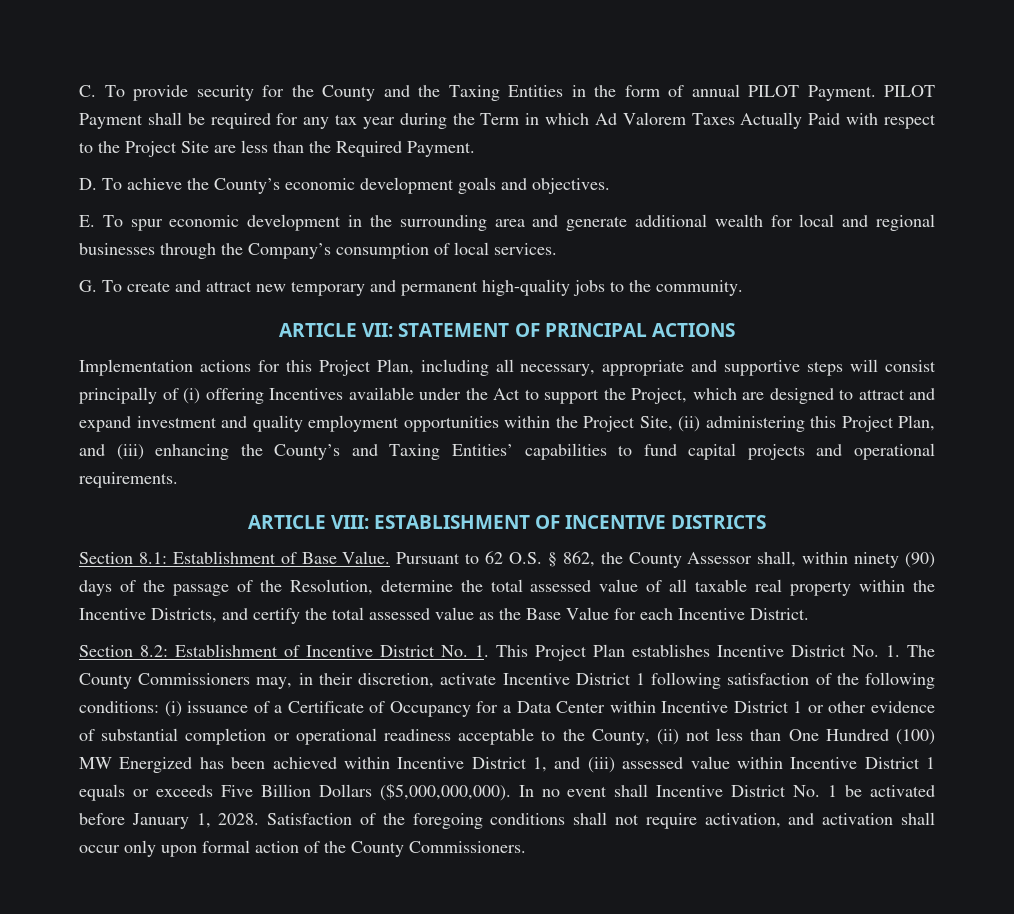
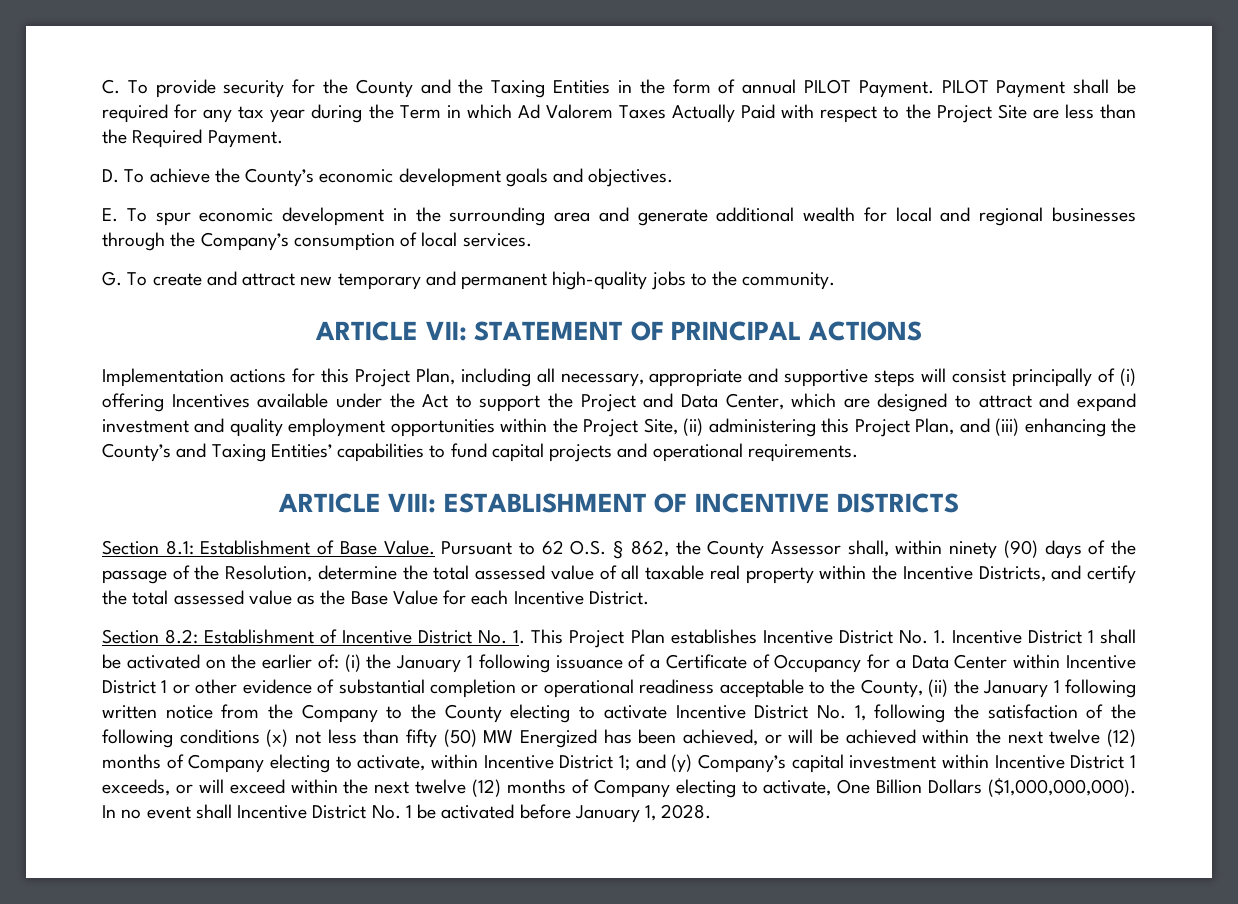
- Implementation actions for this Project Plan, including all necessary, appropriate and supportive steps will consist principally of (i) offering Incentives available under the Act to support the Project, which are designed to attract and expand investment and quality employment opportunities within the Project Site, (ii) administering this Project Plan, and (iii) enhancing the County’s and Taxing Entities’ capabilities to fund capital projects and operational requirements.
+ Implementation actions for this Project Plan, including all necessary, appropriate and supportive steps will consist principally of (i) offering Incentives available under the Act to support the Project and Data Center, which are designed to attract and expand investment and quality employment opportunities within the Project Site, (ii) administering this Project Plan, and (iii) enhancing the County’s and Taxing Entities’ capabilities to fund capital projects and operational requirements.
- Section 8.2: Establishment of Incentive District No. 1. This Project Plan establishes Incentive District No. 1. The County Commissioners may, in their discretion, activate Incentive District 1 following satisfaction of the following conditions: (i) issuance of a Certificate of Occupancy for a Data Center within Incentive District 1 or other evidence of substantial completion or operational readiness acceptable to the County, (ii) not less than One Hundred (100) MW Energized has been achieved within Incentive District 1, and (iii) assessed value within Incentive District 1 equals or exceeds Five Billion Dollars ($5,000,000,000).
+ Section 8.2: Establishment of Incentive District No. 1. This Project Plan establishes Incentive District No. 1. Incentive District 1 shall be activated on the earlier of: (i) the January 1 following issuance of a Certificate of Occupancy for a Data Center within Incentive District 1 or other evidence of substantial completion or operational readiness acceptable to the County, (ii) the January 1 following written notice from the Company to the County electing to activate Incentive District No. 1, following the satisfaction of the following conditions (x) not less than fifty (50) MW Energized has been achieved, or will be achieved within the next twelve (12) months of Company electing to activate, within Incentive District 1; and (y) Company’s capital investment within Incentive District 1 exceeds, or will exceed within the next twelve (12) months of Company electing to activate, One Billion Dollars ($1,000,000,000).
- Satisfaction of the foregoing conditions shall not require activation, and activation shall occur only upon formal action of the County Commissioners.

